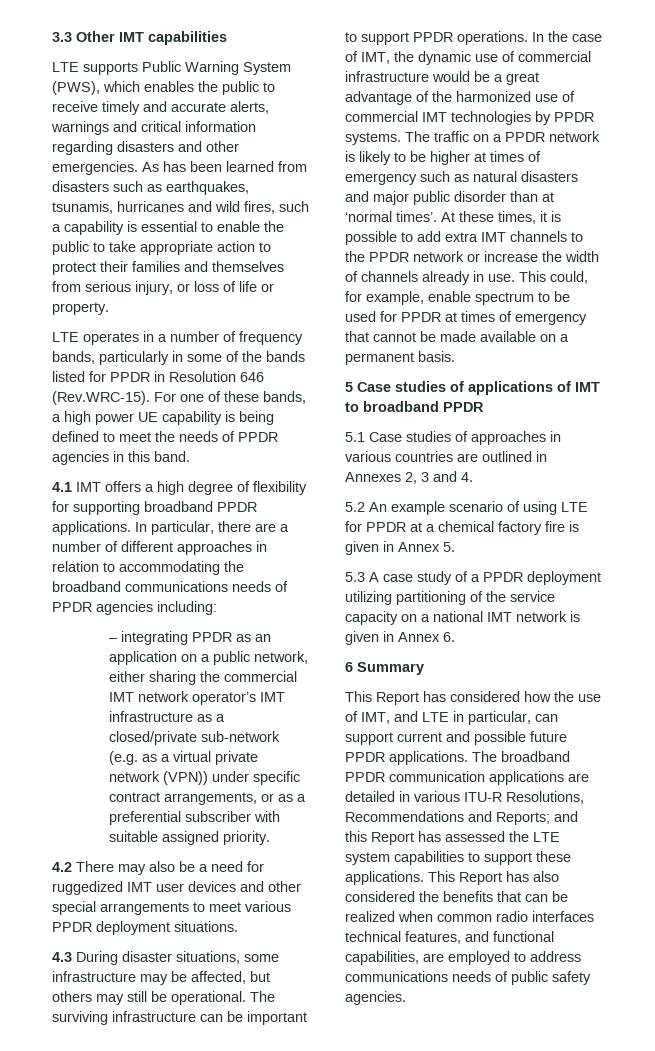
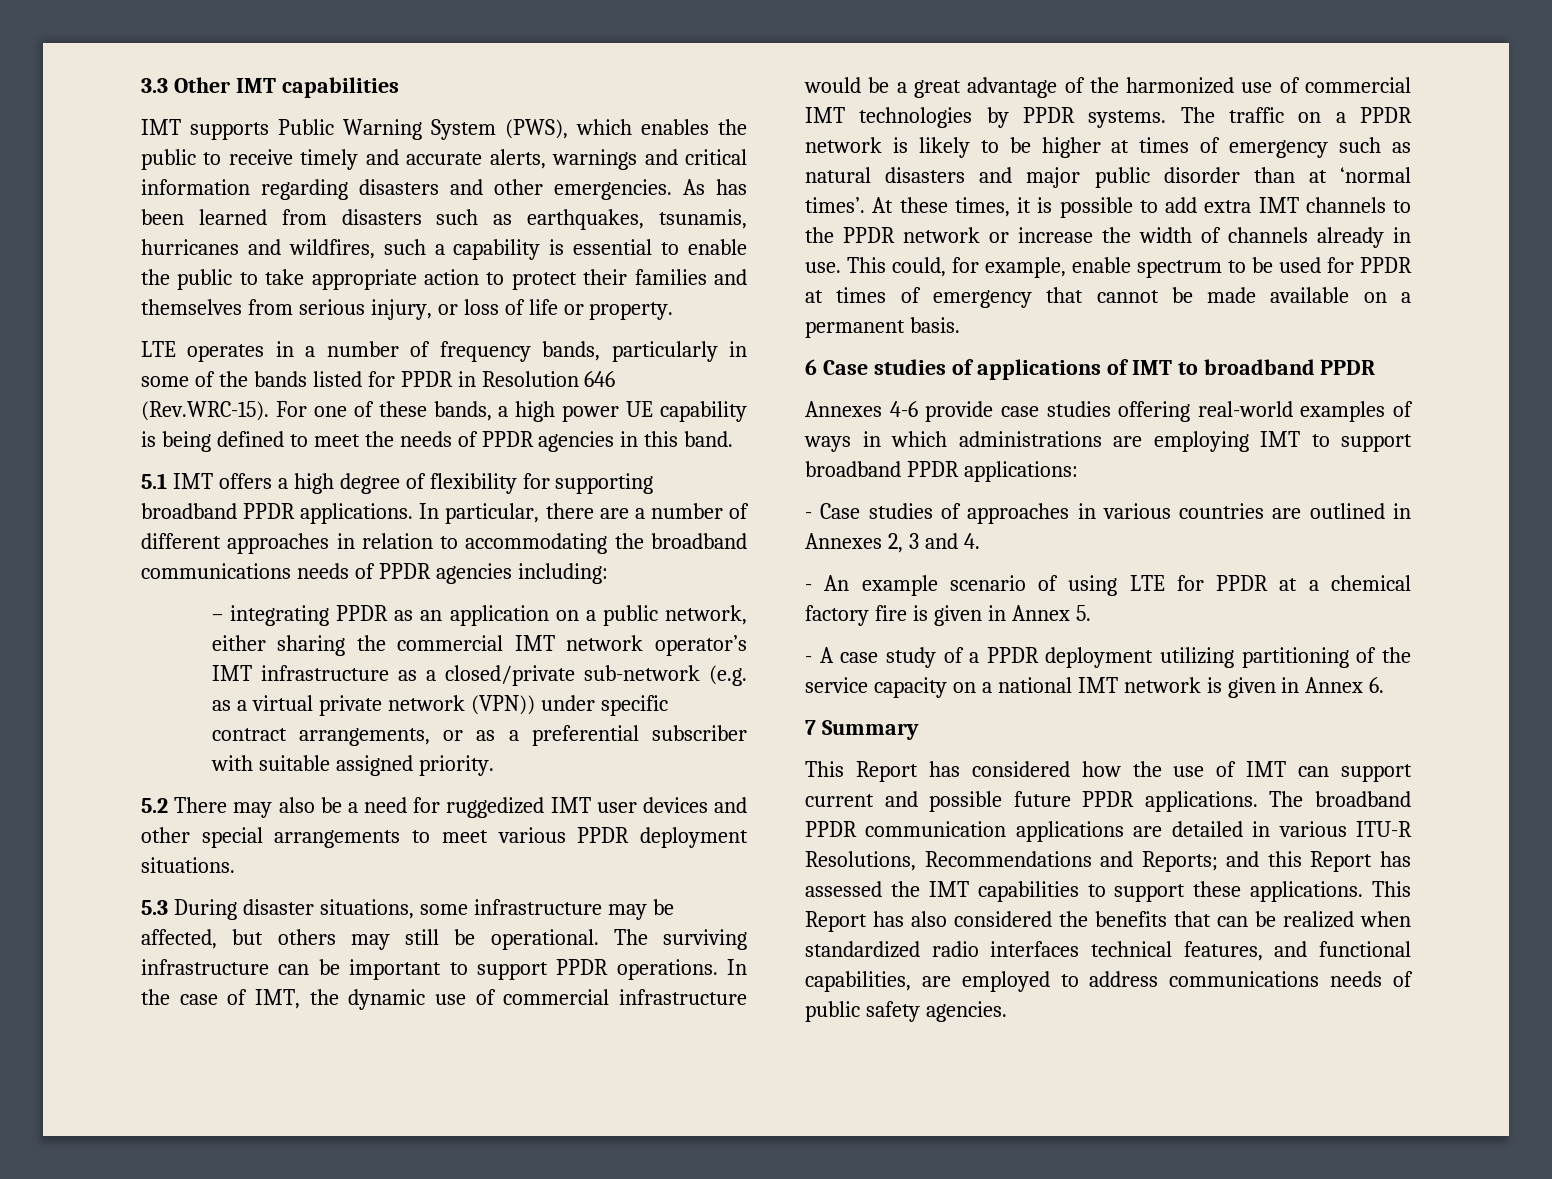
- LTE supports Public Warning System (PWS), which enables the public to receive timely and accurate alerts, warnings and critical information regarding disasters and other emergencies.
+ IMT supports Public Warning System (PWS), which enables the public to receive timely and accurate alerts, warnings and critical information regarding disasters and other emergencies.
- As has been learned from disasters such as earthquakes, tsunamis, hurricanes and wild fires, such a capability is essential to enable the public to take appropriate action to protect their families and themselves from serious injury, or loss of life or property.
+ As has been learned from disasters such as earthquakes, tsunamis, hurricanes and wildfires, such a capability is essential to enable the public to take appropriate action to protect their families and themselves from serious injury, or loss of life or property.
- 4.1 IMT offers a high degree of flexibility for supporting broadband PPDR applications.
+ 5.1 IMT offers a high degree of flexibility for supporting broadband PPDR applications.
- 4.2 There may also be a need for ruggedized IMT user devices and other special arrangements to meet various PPDR deployment situations.
+ 5.2 There may also be a need for ruggedized IMT user devices and other special arrangements to meet various PPDR deployment situations.
- 4.3 During disaster situations, some infrastructure may be affected, but others may still be operational.
+ 5.3 During disaster situations, some infrastructure may be affected, but others may still be operational.
- 5 Case studies of applications of IMT to broadband PPDR
+ 6 Case studies of applications of IMT to broadband PPDR
- 5.1 Case studies of approaches in various countries are outlined in Annexes 2, 3 and 4.
+ Annexes 4-6 provide case studies offering real-world examples of ways in which administrations are employing IMT to support broadband PPDR applications:
+ - Case studies of approaches in various countries are outlined in Annexes 2, 3 and 4.
- 5.2 An example scenario of using LTE for PPDR at a chemical factory fire is given in Annex 5.
+ - An example scenario of using LTE for PPDR at a chemical factory fire is given in Annex 5.
- 5.3 A case study of a PPDR deployment utilizing partitioning of the service capacity on a national IMT network is given in Annex 6.
+ - A case study of a PPDR deployment utilizing partitioning of the service capacity on a national IMT network is given in Annex 6.
- 6 Summary
+ 7 Summary
- This Report has considered how the use of IMT, and LTE in particular, can support current and possible future PPDR applications.
+ This Report has considered how the use of IMT can support current and possible future PPDR applications.
- The broadband PPDR communication applications are detailed in various ITU-R Resolutions, Recommendations and Reports; and this Report has assessed the LTE system capabilities to support these applications.
+ The broadband PPDR communication applications are detailed in various ITU-R Resolutions, Recommendations and Reports; and this Report has assessed the IMT capabilities to support these applications.
- This Report has also considered the benefits that can be realized when common radio interfaces technical features, and functional capabilities, are employed to address communications needs of public safety agencies.
+ This Report has also considered the benefits that can be realized when standardized radio interfaces technical features, and functional capabilities, are employed to address communications needs of public safety agencies.

